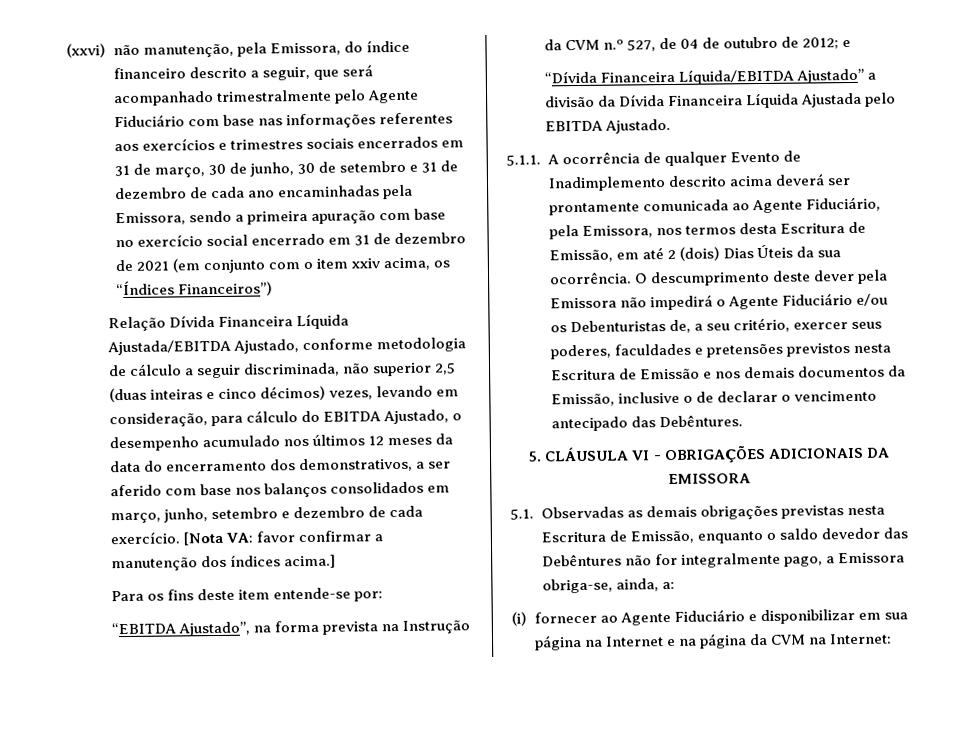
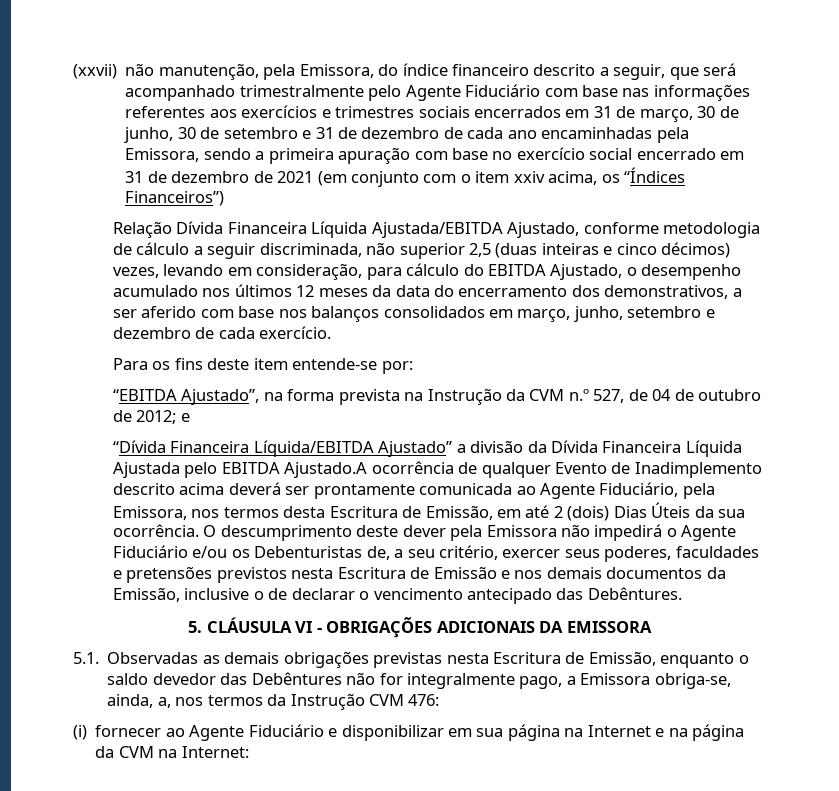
- (xxvi) não manutenção, pela Emissora, do índice financeiro descrito a seguir, que será acompanhado trimestralmente pelo Agente Fiduciário com base nas informações referentes aos exercícios e trimestres sociais encerrados em 31 de março, 30 de junho, 30 de setembro e 31 de dezembro de cada ano encaminhadas pela Emissora, sendo a primeira apuração com base no exercício social encerrado em 31 de dezembro de 2021 (em conjunto com o item xxiv acima, os “Índices Financeiros”)
+ (xxvii) não manutenção, pela Emissora, do índice financeiro descrito a seguir, que será acompanhado trimestralmente pelo Agente Fiduciário com base nas informações referentes aos exercícios e trimestres sociais encerrados em 31 de março, 30 de junho, 30 de setembro e 31 de dezembro de cada ano encaminhadas pela Emissora, sendo a primeira apuração com base no exercício social encerrado em 31 de dezembro de 2021 (em conjunto com o item xxiv acima, os “Índices Financeiros”)
- [Nota VA: favor confirmar a manutenção dos índices acima.]
- “Dívida Financeira Líquida/EBITDA Ajustado” a divisão da Dívida Financeira Líquida Ajustada pelo EBITDA Ajustado.
- 5.1.1. A ocorrência de qualquer Evento de Inadimplemento descrito acima deverá ser prontamente comunicada ao Agente Fiduciário, pela Emissora, nos termos desta Escritura de Emissão, em até 2 (dois) Dias Úteis da sua ocorrência.
+ “Dívida Financeira Líquida/EBITDA Ajustado” a divisão da Dívida Financeira Líquida Ajustada pelo EBITDA Ajustado.A ocorrência de qualquer Evento de Inadimplemento descrito acima deverá ser prontamente comunicada ao Agente Fiduciário, pela Emissora, nos termos desta Escritura de Emissão, em até 2 (dois) Dias Úteis da sua ocorrência.
- 5.1. Observadas as demais obrigações previstas nesta Escritura de Emissão, enquanto o saldo devedor das Debêntures não for integralmente pago, a Emissora obriga-se, ainda, a:
+ 5.1. Observadas as demais obrigações previstas nesta Escritura de Emissão, enquanto o saldo devedor das Debêntures não for integralmente pago, a Emissora obriga-se, ainda, a, nos termos da Instrução CVM 476:

